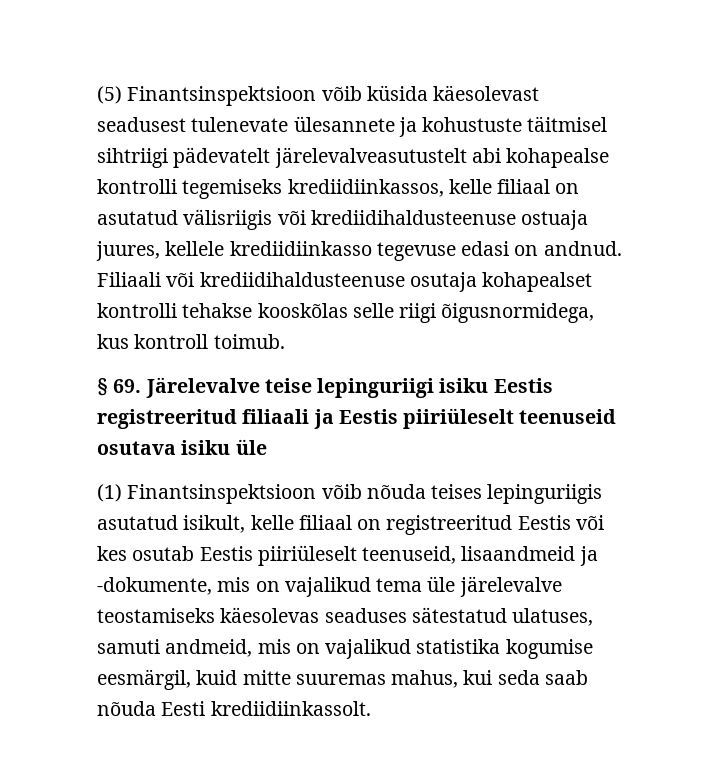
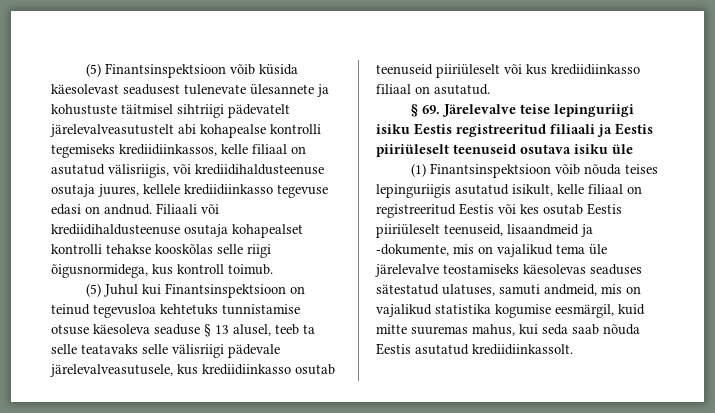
- (5) Finantsinspektsioon võib küsida käesolevast seadusest tulenevate ülesannete ja kohustuste täitmisel sihtriigi pädevatelt järelevalveasutustelt abi kohapealse kontrolli tegemiseks krediidiinkassos, kelle filiaal on asutatud välisriigis või krediidihaldusteenuse ostuaja juures, kellele krediidiinkasso tegevuse edasi on andnud.
+ (5) Finantsinspektsioon võib küsida käesolevast seadusest tulenevate ülesannete ja kohustuste täitmisel sihtriigi pädevatelt järelevalveasutustelt abi kohapealse kontrolli tegemiseks krediidiinkassos, kelle filiaal on asutatud välisriigis, või krediidihaldusteenuse osutaja juures, kellele krediidiinkasso tegevuse edasi on andnud.
+ (5) Juhul kui Finantsinspektsioon on teinud tegevusloa kehtetuks tunnistamise otsuse käesoleva seaduse § 13 alusel, teeb ta selle teatavaks selle välisriigi pädevale järelevalveasutusele, kus krediidiinkasso osutab teenuseid piiriüleselt või kus krediidiinkasso filiaal on asutatud.
- (1) Finantsinspektsioon võib nõuda teises lepinguriigis asutatud isikult, kelle filiaal on registreeritud Eestis või kes osutab Eestis piiriüleselt teenuseid, lisaandmeid ja -dokumente, mis on vajalikud tema üle järelevalve teostamiseks käesolevas seaduses sätestatud ulatuses, samuti andmeid, mis on vajalikud statistika kogumise eesmärgil, kuid mitte suuremas mahus, kui seda saab nõuda Eesti krediidiinkassolt.
+ (1) Finantsinspektsioon võib nõuda teises lepinguriigis asutatud isikult, kelle filiaal on registreeritud Eestis või kes osutab Eestis piiriüleselt teenuseid, lisaandmeid ja -dokumente, mis on vajalikud tema üle järelevalve teostamiseks käesolevas seaduses sätestatud ulatuses, samuti andmeid, mis on vajalikud statistika kogumise eesmärgil, kuid mitte suuremas mahus, kui seda saab nõuda Eestis asutatud krediidiinkassolt.

